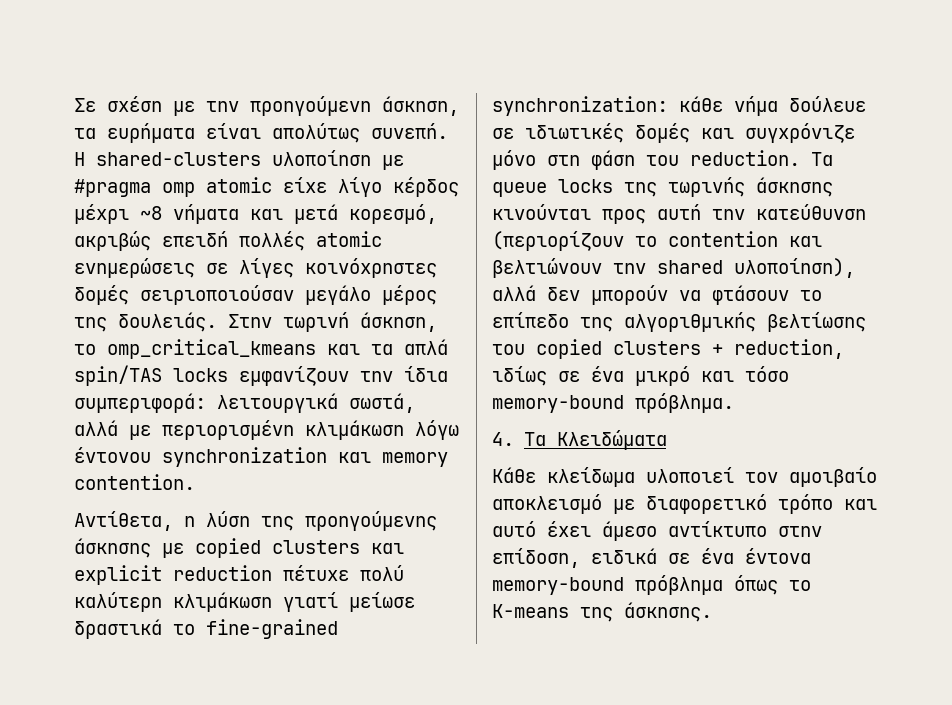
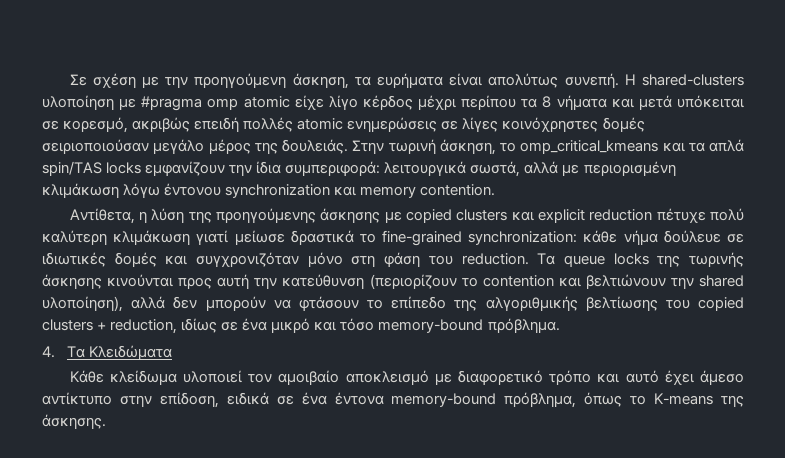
- Η shared-clusters υλοποίηση με #pragma omp atomic είχε λίγο κέρδος μέχρι ~8 νήματα και μετά κορεσμό, ακριβώς επειδή πολλές atomic ενημερώσεις σε λίγες κοινόχρηστες δομές σειριοποιούσαν μεγάλο μέρος της δουλειάς.
+ Η shared-clusters υλοποίηση με #pragma omp atomic είχε λίγο κέρδος μέχρι περίπου τα 8 νήματα και μετά υπόκειται σε κορεσμό, ακριβώς επειδή πολλές atomic ενημερώσεις σε λίγες κοινόχρηστες δομές σειριοποιούσαν μεγάλο μέρος της δουλειάς.
- Αντίθετα, η λύση της προηγούμενης άσκησης με copied clusters και explicit reduction πέτυχε πολύ καλύτερη κλιμάκωση γιατί μείωσε δραστικά το fine-grained synchronization: κάθε νήμα δούλευε σε ιδιωτικές δομές και συγχρόνιζε μόνο στη φάση του reduction.
+ Αντίθετα, η λύση της προηγούμενης άσκησης με copied clusters και explicit reduction πέτυχε πολύ καλύτερη κλιμάκωση γιατί μείωσε δραστικά το fine-grained synchronization: κάθε νήμα δούλευε σε ιδιωτικές δομές και συγχρονιζόταν μόνο στη φάση του reduction.
- Κάθε κλείδωμα υλοποιεί τον αμοιβαίο αποκλεισμό με διαφορετικό τρόπο και αυτό έχει άμεσο αντίκτυπο στην επίδοση, ειδικά σε ένα έντονα memory-bound πρόβλημα όπως το K-means της άσκησης.
+ Κάθε κλείδωμα υλοποιεί τον αμοιβαίο αποκλεισμό με διαφορετικό τρόπο και αυτό έχει άμεσο αντίκτυπο στην επίδοση, ειδικά σε ένα έντονα memory-bound πρόβλημα, όπως το K-means της άσκησης.

